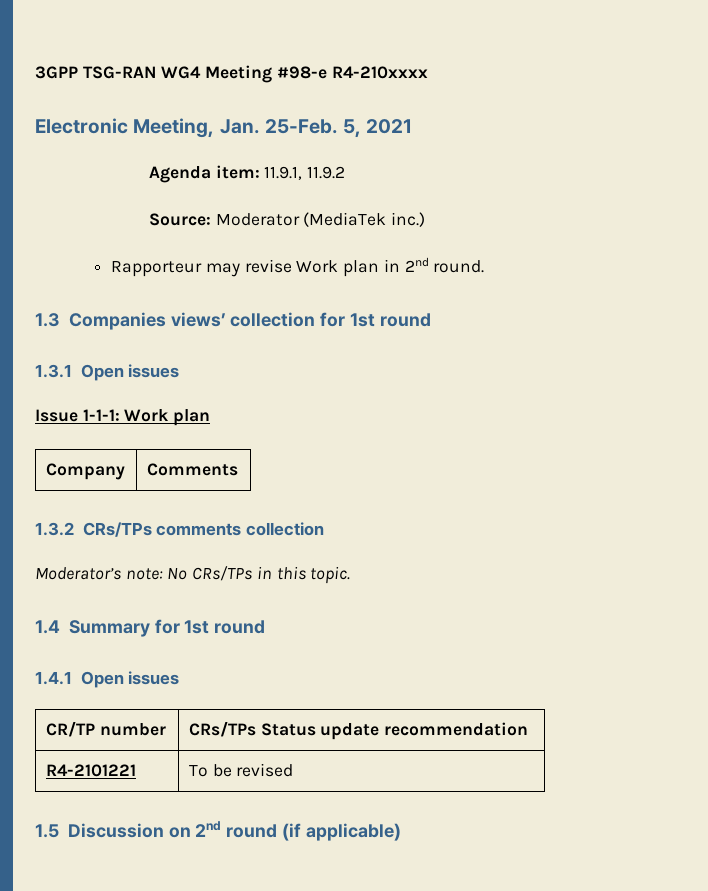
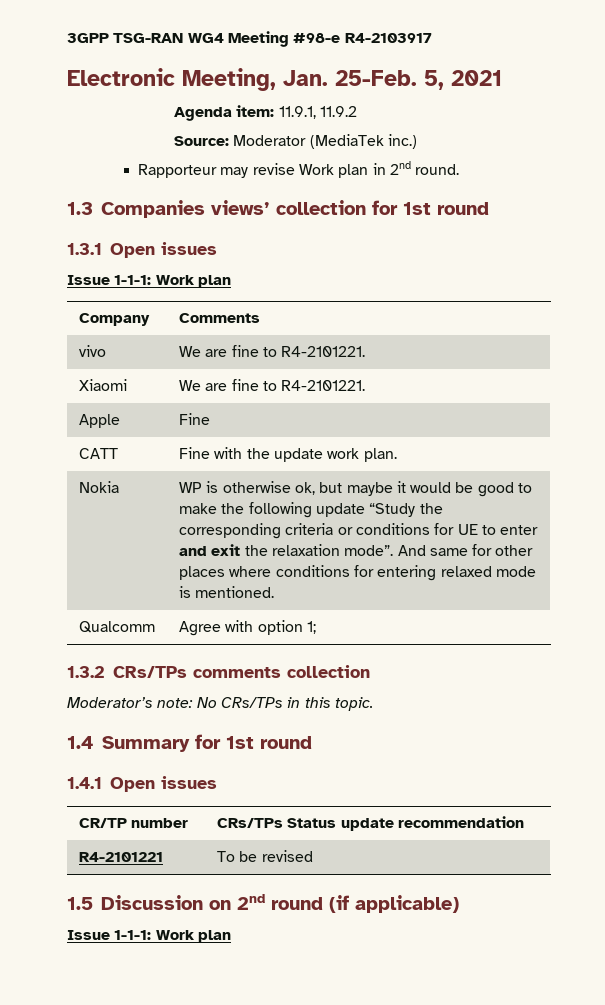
- 3GPP TSG-RAN WG4 Meeting #98-e R4-210xxxx
+ 3GPP TSG-RAN WG4 Meeting #98-e R4-2103917
+ vivo | We are fine to R4-2101221.
+ Xiaomi | We are fine to R4-2101221.
+ Apple | Fine
+ CATT | Fine with the update work plan.
+ Nokia | WP is otherwise ok, but maybe it would be good to make the following update “Study the corresponding criteria or conditions for UE to enter and exit the relaxation mode”. And same for other places where conditions for entering relaxed mode is mentioned.
+ Qualcomm | Agree with option 1;
  1.5 Discussion on 2nd round (if applicable)
+ Issue 1-1-1: Work plan

